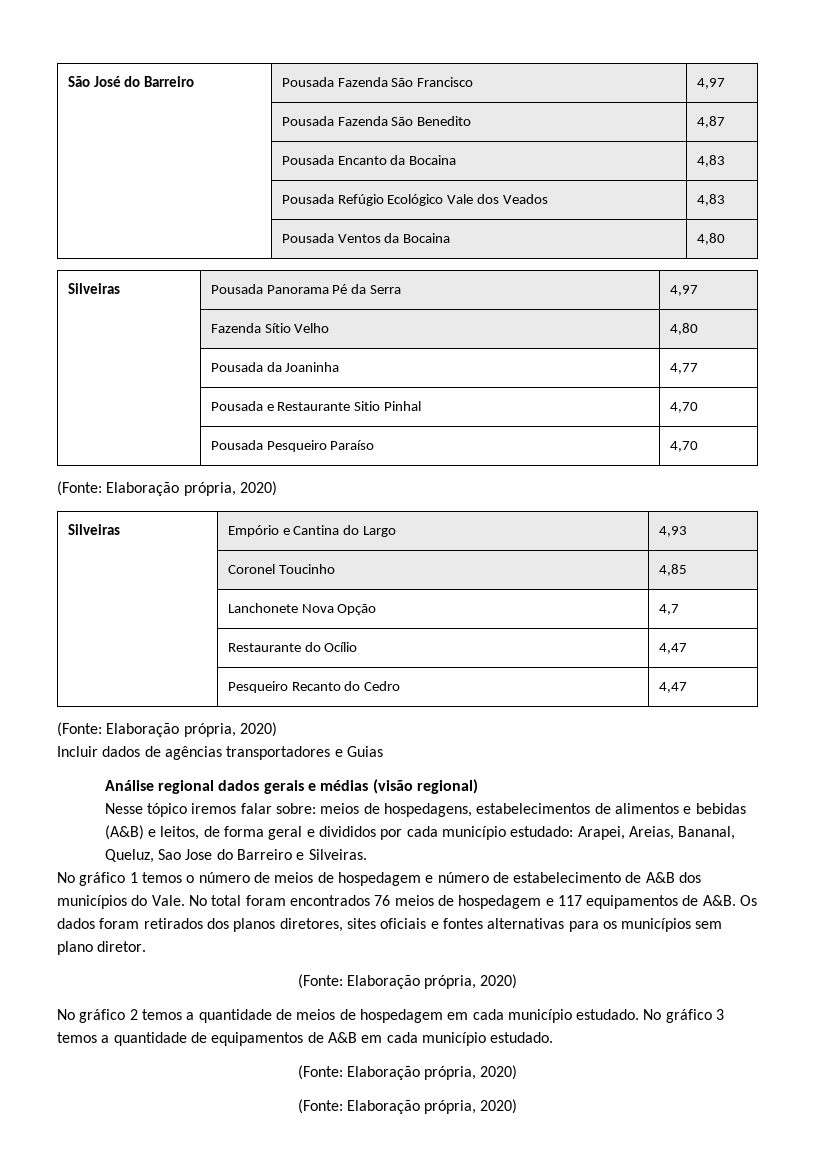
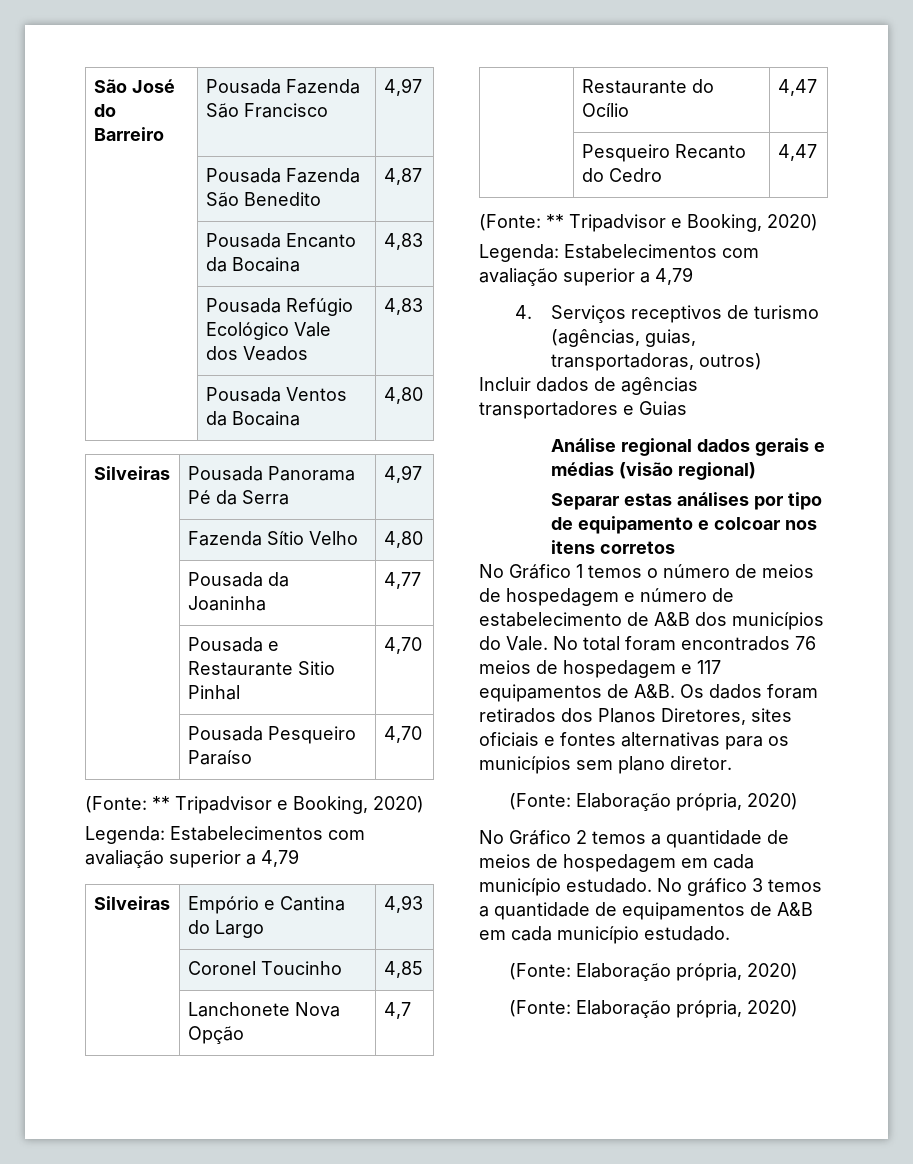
  | Pousada Pesqueiro Paraíso | 4,70
- (Fonte: Elaboração própria, 2020)
+ (Fonte: ** Tripadvisor e Booking, 2020)
+ Legenda: Estabelecimentos com avaliação superior a 4,79
  | Pesqueiro Recanto do Cedro | 4,47
- (Fonte: Elaboração própria, 2020)
+ (Fonte: ** Tripadvisor e Booking, 2020)
+ Legenda: Estabelecimentos com avaliação superior a 4,79
+ 4. Serviços receptivos de turismo (agências, guias, transportadoras, outros)
- Nesse tópico iremos falar sobre: meios de hospedagens, estabelecimentos de alimentos e bebidas (A&B) e leitos, de forma geral e divididos por cada município estudado: Arapei, Areias, Bananal, Queluz, Sao Jose do Barreiro e Silveiras.
- No gráfico 1 temos o número de meios de hospedagem e número de estabelecimento de A&B dos municípios do Vale.
+ Separar estas análises por tipo de equipamento e colcoar nos itens corretos
+ No Gráfico 1 temos o número de meios de hospedagem e número de estabelecimento de A&B dos municípios do Vale.
- No total foram encontrados 76 meios de hospedagem e 117 equipamentos de A&B. Os dados foram retirados dos planos diretores, sites oficiais e fontes alternativas para os municípios sem plano diretor.
+ No total foram encontrados 76 meios de hospedagem e 117 equipamentos de A&B. Os dados foram retirados dos Planos Diretores, sites oficiais e fontes alternativas para os municípios sem plano diretor.
- No gráfico 2 temos a quantidade de meios de hospedagem em cada município estudado.
+ No Gráfico 2 temos a quantidade de meios de hospedagem em cada município estudado.

